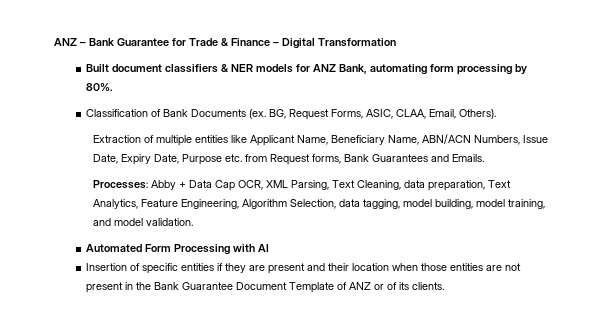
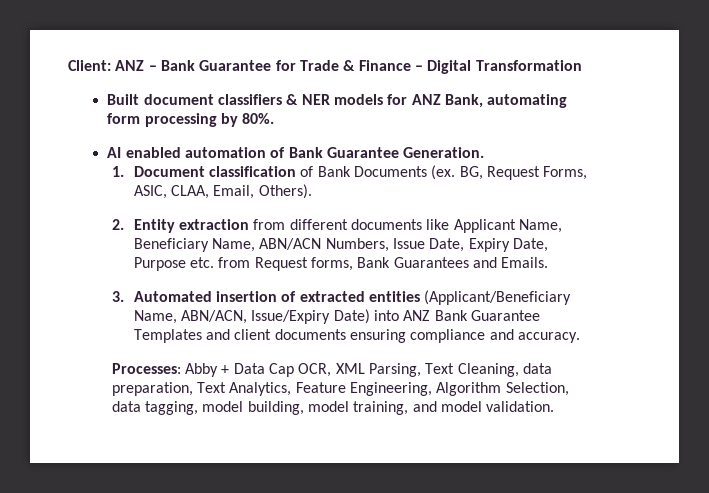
- ANZ – Bank Guarantee for Trade & Finance – Digital Transformation
+ Client: ANZ – Bank Guarantee for Trade & Finance – Digital Transformation
- Classification of Bank Documents (ex.
+ AI enabled automation of Bank Guarantee Generation.
+ 1. Document classification of Bank Documents (ex.
- Extraction of multiple entities like Applicant Name, Beneficiary Name, ABN/ACN Numbers, Issue Date, Expiry Date, Purpose etc. from Request forms, Bank Guarantees and Emails.
+ 2. Entity extraction from different documents like Applicant Name, Beneficiary Name, ABN/ACN Numbers, Issue Date, Expiry Date, Purpose etc. from Request forms, Bank Guarantees and Emails.
+ 3. Automated insertion of extracted entities (Applicant/Beneficiary Name, ABN/ACN, Issue/Expiry Date) into ANZ Bank Guarantee Templates and client documents ensuring compliance and accuracy.
- Automated Form Processing with AI
- Insertion of specific entities if they are present and their location when those entities are not present in the Bank Guarantee Document Template of ANZ or of its clients.

